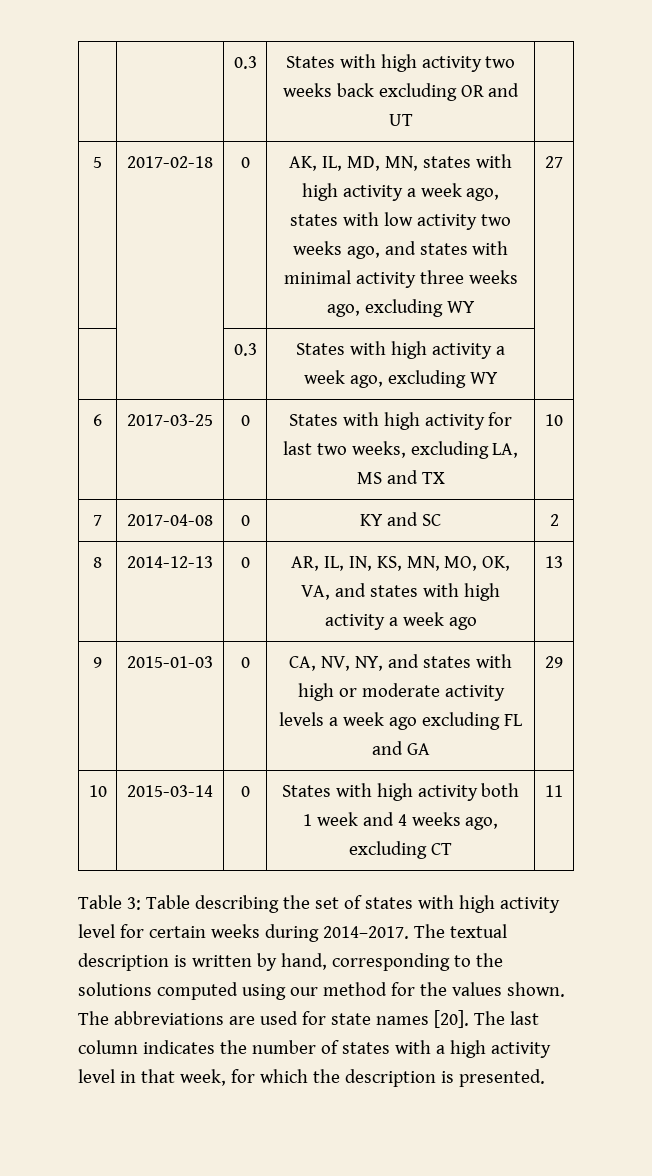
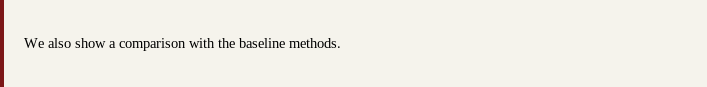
- | | 0.3 | States with high activity two weeks back excluding OR and UT |
- 5 | 2017-02-18 | 0 | AK, IL, MD, MN, states with high activity a week ago, states with low activity two weeks ago, and states with minimal activity three weeks ago, excluding WY | 27
- | | 0.3 | States with high activity a week ago, excluding WY |
- 6 | 2017-03-25 | 0 | States with high activity for last two weeks, excluding LA, MS and TX | 10
- 7 | 2017-04-08 | 0 | KY and SC | 2
- 8 | 2014-12-13 | 0 | AR, IL, IN, KS, MN, MO, OK, VA, and states with high activity a week ago | 13
- 9 | 2015-01-03 | 0 | CA, NV, NY, and states with high or moderate activity levels a week ago excluding FL and GA | 29
- 10 | 2015-03-14 | 0 | States with high activity both 1 week and 4 weeks ago, excluding CT | 11
- Table 3: Table describing the set of states with high activity level for certain weeks during 2014–2017. The textual description is written by hand, corresponding to the solutions computed using our method for the values shown. The abbreviations are used for state names [20]. The last column indicates the number of states with a high activity level in that week, for which the description is presented.
+ We also show a comparison with the baseline methods.

